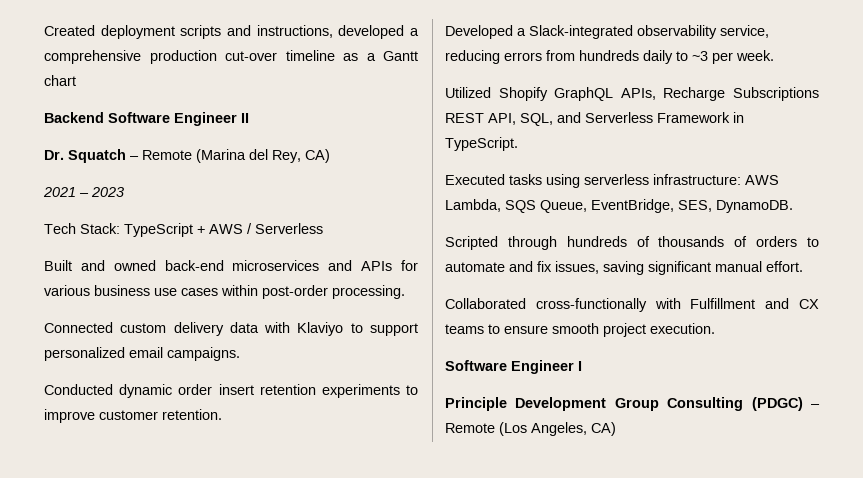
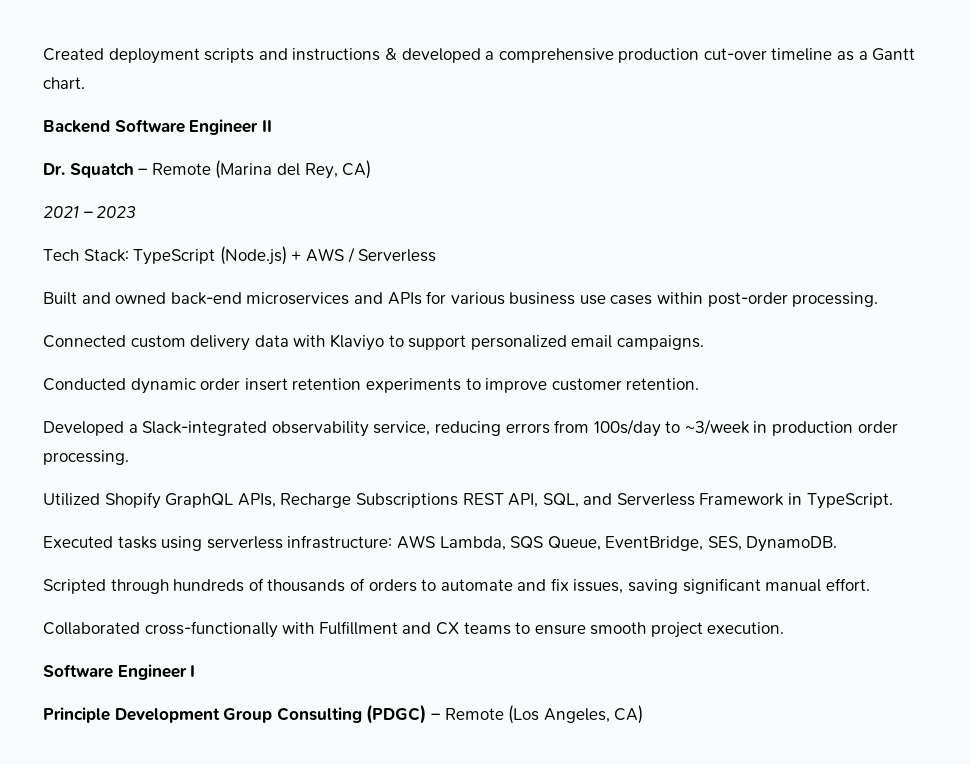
- Created deployment scripts and instructions, developed a comprehensive production cut-over timeline as a Gantt chart
+ Created deployment scripts and instructions & developed a comprehensive production cut-over timeline as a Gantt chart.
- Tech Stack: TypeScript + AWS / Serverless
+ Tech Stack: TypeScript (Node.js) + AWS / Serverless
- Developed a Slack-integrated observability service, reducing errors from hundreds daily to ~3 per week.
+ Developed a Slack-integrated observability service, reducing errors from 100s/day to ~3/week in production order processing.

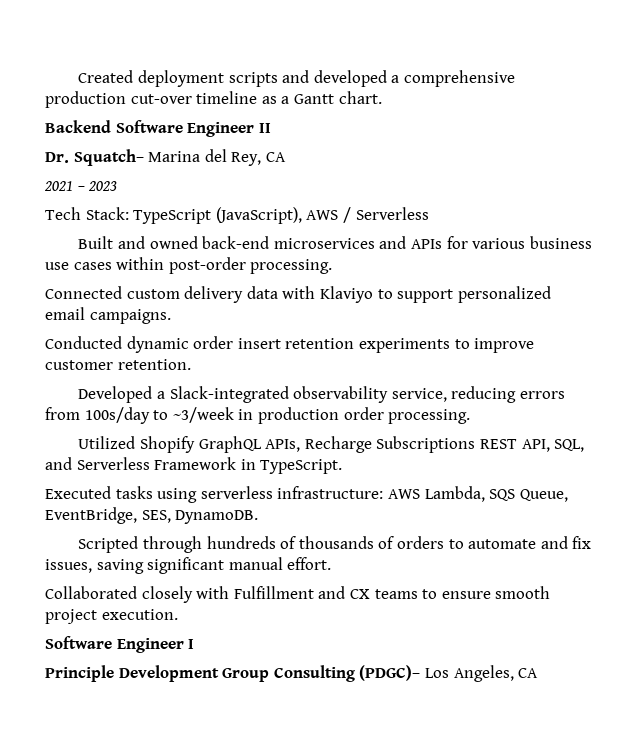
- Created deployment scripts and instructions & developed a comprehensive production cut-over timeline as a Gantt chart.
+ Created deployment scripts and developed a comprehensive production cut-over timeline as a Gantt chart.
- Dr. Squatch – Remote (Marina del Rey, CA)
+ Dr. Squatch– Marina del Rey, CA
- Tech Stack: TypeScript (Node.js) + AWS / Serverless
+ Tech Stack: TypeScript (JavaScript), AWS / Serverless
- Collaborated cross-functionally with Fulfillment and CX teams to ensure smooth project execution.
+ Collaborated closely with Fulfillment and CX teams to ensure smooth project execution.
- Principle Development Group Consulting (PDGC) – Remote (Los Angeles, CA)
+ Principle Development Group Consulting (PDGC)– Los Angeles, CA

